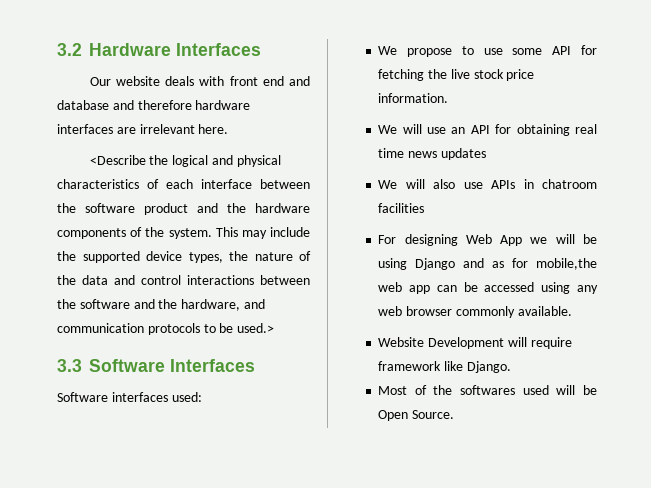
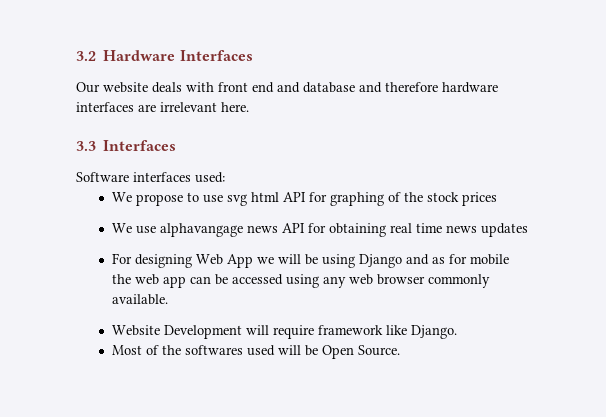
- <Describe the logical and physical characteristics of each interface between the software product and the hardware components of the system. This may include the supported device types, the nature of the data and control interactions between the software and the hardware, and communication protocols to be used.>
- 3.3 Software Interfaces
+ 3.3 Interfaces
- We propose to use some API for fetching the live stock price information.
- We will use an API for obtaining real time news updates
+ We propose to use svg html API for graphing of the stock prices
+ We use alphavangage news API for obtaining real time news updates
- We will also use APIs in chatroom facilities
- For designing Web App we will be using Django and as for mobile,the web app can be accessed using any web browser commonly available.
+ For designing Web App we will be using Django and as for mobile the web app can be accessed using any web browser commonly available.

